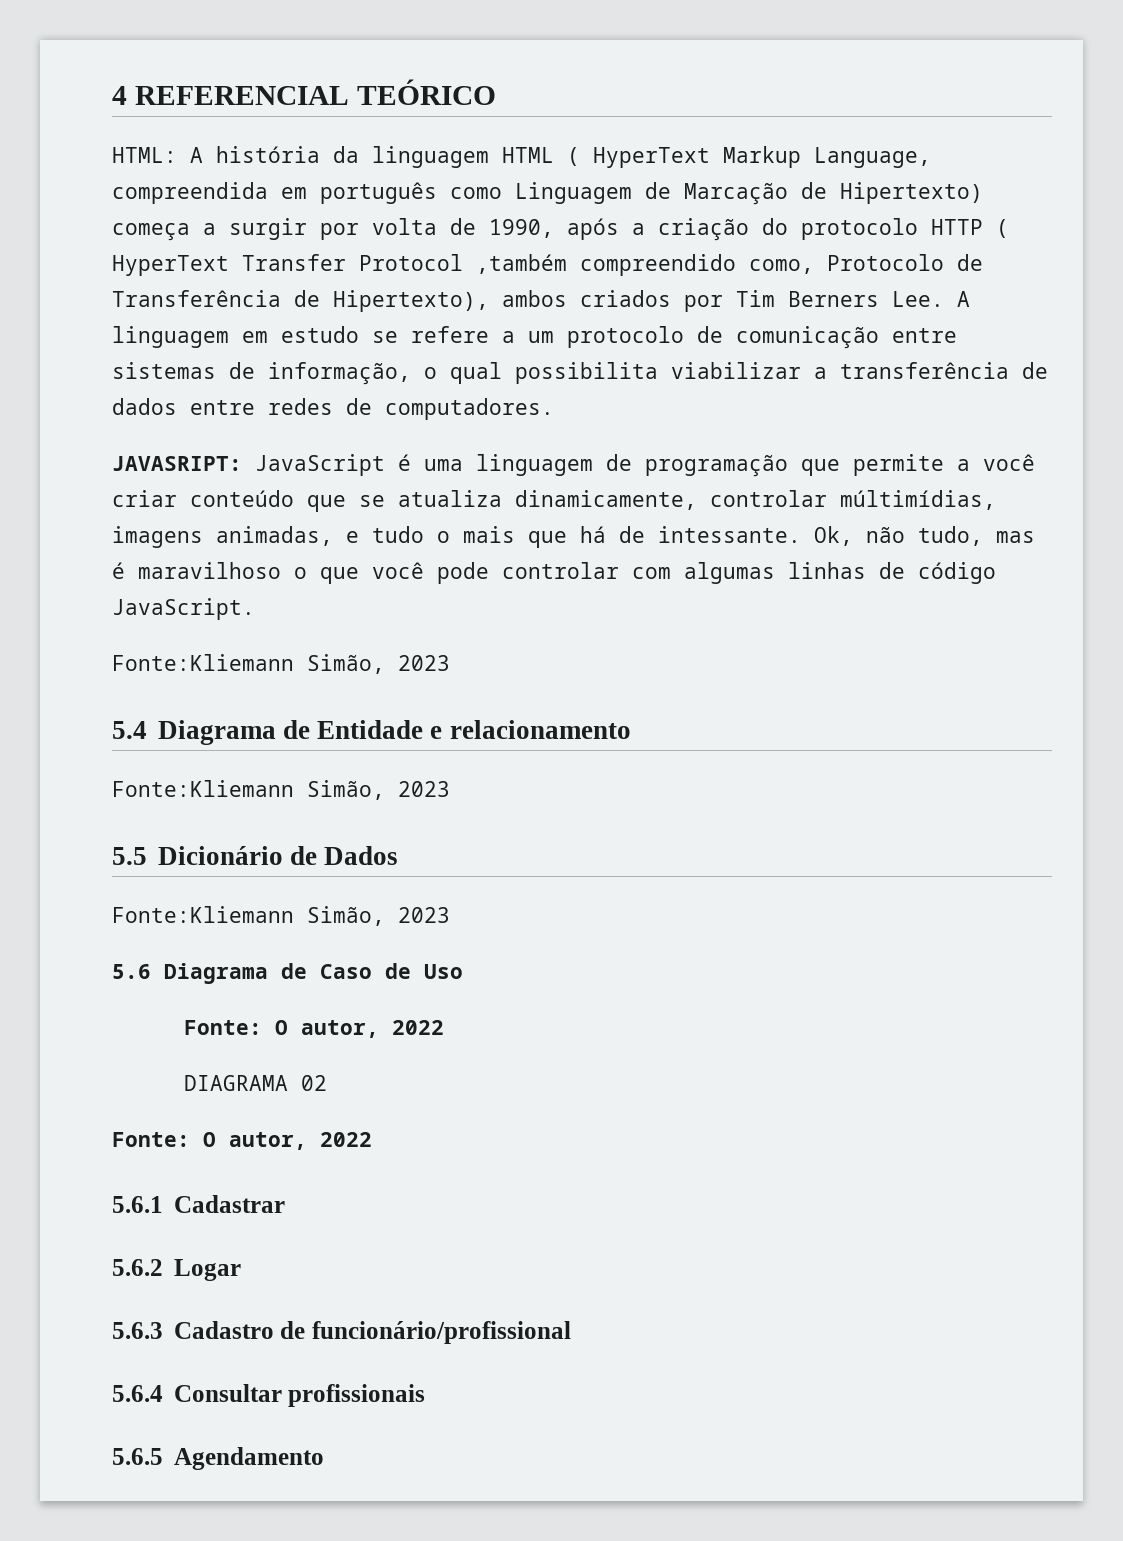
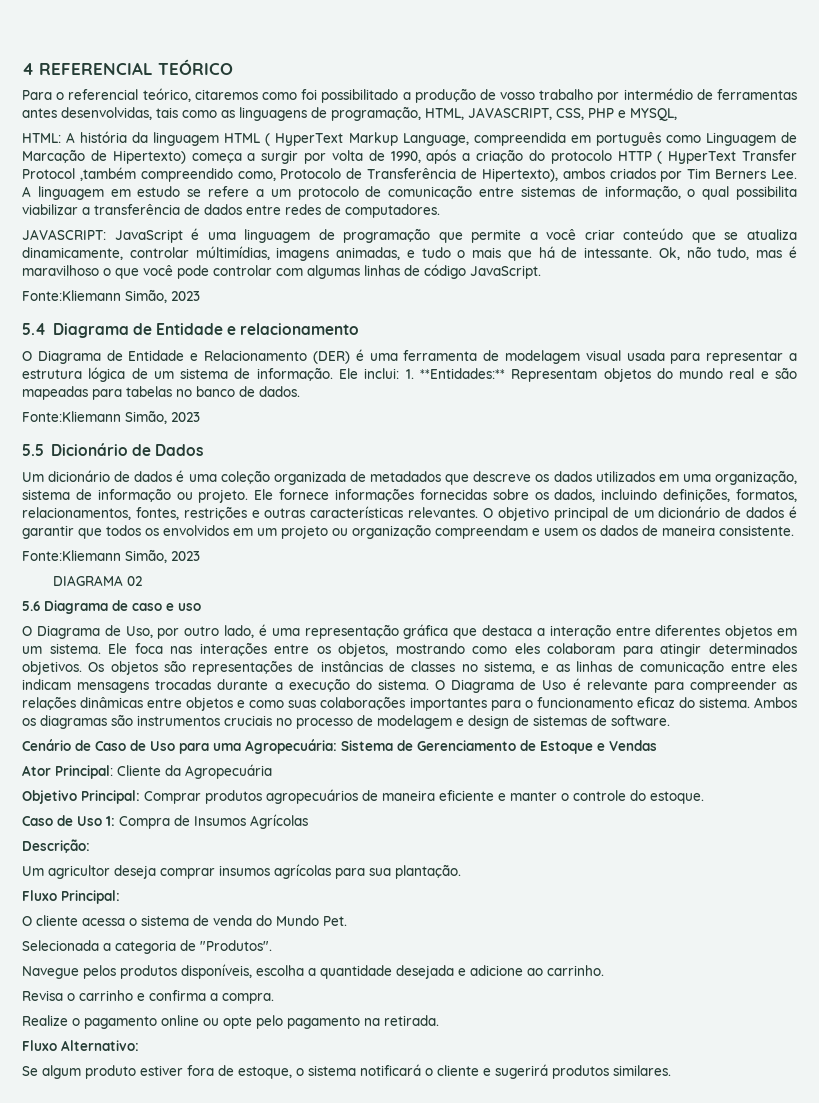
+ Para o referencial teórico, citaremos como foi possibilitado a produção de vosso trabalho por intermédio de ferramentas antes desenvolvidas, tais como as linguagens de programação, HTML, JAVASCRIPT, CSS, PHP e MYSQL,
- JAVASRIPT: JavaScript é uma linguagem de programação que permite a você criar conteúdo que se atualiza dinamicamente, controlar múltimídias, imagens animadas, e tudo o mais que há de intessante.
+ JAVASCRIPT: JavaScript é uma linguagem de programação que permite a você criar conteúdo que se atualiza dinamicamente, controlar múltimídias, imagens animadas, e tudo o mais que há de intessante.
+ O Diagrama de Entidade e Relacionamento (DER) é uma ferramenta de modelagem visual usada para representar a estrutura lógica de um sistema de informação. Ele inclui: 1. **Entidades:** Representam objetos do mundo real e são mapeadas para tabelas no banco de dados.
  5.5 Dicionário de Dados
+ Um dicionário de dados é uma coleção organizada de metadados que descreve os dados utilizados em uma organização, sistema de informação ou projeto. Ele fornece informações fornecidas sobre os dados, incluindo definições, formatos, relacionamentos, fontes, restrições e outras características relevantes. O objetivo principal de um dicionário de dados é garantir que todos os envolvidos em um projeto ou organização compreendam e usem os dados de maneira consistente.
  Fonte:Kliemann Simão, 2023
+ DIAGRAMA 02
- 5.6 Diagrama de Caso de Uso
- Fonte: O autor, 2022
- DIAGRAMA 02
- Fonte: O autor, 2022
- 5.6.1 Cadastrar
- 5.6.2 Logar
- 5.6.3 Cadastro de funcionário/profissional
- 5.6.4 Consultar profissionais
- 5.6.5 Agendamento
+ 5.6 Diagrama de caso e uso
+ O Diagrama de Uso, por outro lado, é uma representação gráfica que destaca a interação entre diferentes objetos em um sistema. Ele foca nas interações entre os objetos, mostrando como eles colaboram para atingir determinados objetivos. Os objetos são representações de instâncias de classes no sistema, e as linhas de comunicação entre eles indicam mensagens trocadas durante a execução do sistema. O Diagrama de Uso é relevante para compreender as relações dinâmicas entre objetos e como suas colaborações importantes para o funcionamento eficaz do sistema. Ambos os diagramas são instrumentos cruciais no processo de modelagem e design de sistemas de software.
+ Cenário de Caso de Uso para uma Agropecuária: Sistema de Gerenciamento de Estoque e Vendas
+ Ator Principal: Cliente da Agropecuária
+ Objetivo Principal: Comprar produtos agropecuários de maneira eficiente e manter o controle do estoque.
+ Caso de Uso 1: Compra de Insumos Agrícolas
+ Descrição:
+ Um agricultor deseja comprar insumos agrícolas para sua plantação.
+ Fluxo Principal:
+ O cliente acessa o sistema de venda do Mundo Pet.
+ Selecionada a categoria de "Produtos".
+ Navegue pelos produtos disponíveis, escolha a quantidade desejada e adicione ao carrinho.
+ Revisa o carrinho e confirma a compra.
+ Realize o pagamento online ou opte pelo pagamento na retirada.
+ Fluxo Alternativo:
+ Se algum produto estiver fora de estoque, o sistema notificará o cliente e sugerirá produtos similares.

